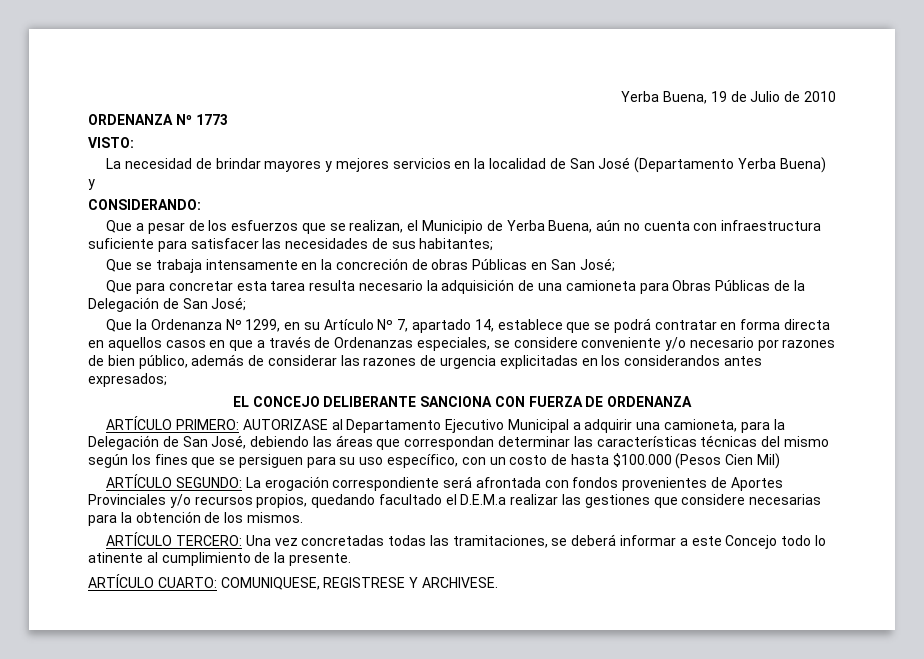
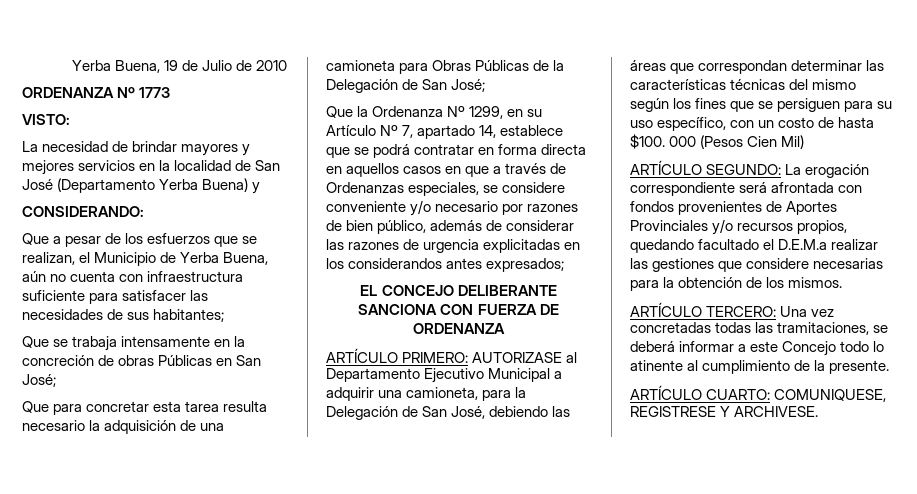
- ARTÍCULO PRIMERO: AUTORIZASE al Departamento Ejecutivo Municipal a adquirir una camioneta, para la Delegación de San José, debiendo las áreas que correspondan determinar las características técnicas del mismo según los fines que se persiguen para su uso específico, con un costo de hasta $100.000 (Pesos Cien Mil)
+ ARTÍCULO PRIMERO: AUTORIZASE al Departamento Ejecutivo Municipal a adquirir una camioneta, para la Delegación de San José, debiendo las áreas que correspondan determinar las características técnicas del mismo según los fines que se persiguen para su uso específico, con un costo de hasta $100. 000 (Pesos Cien Mil)

